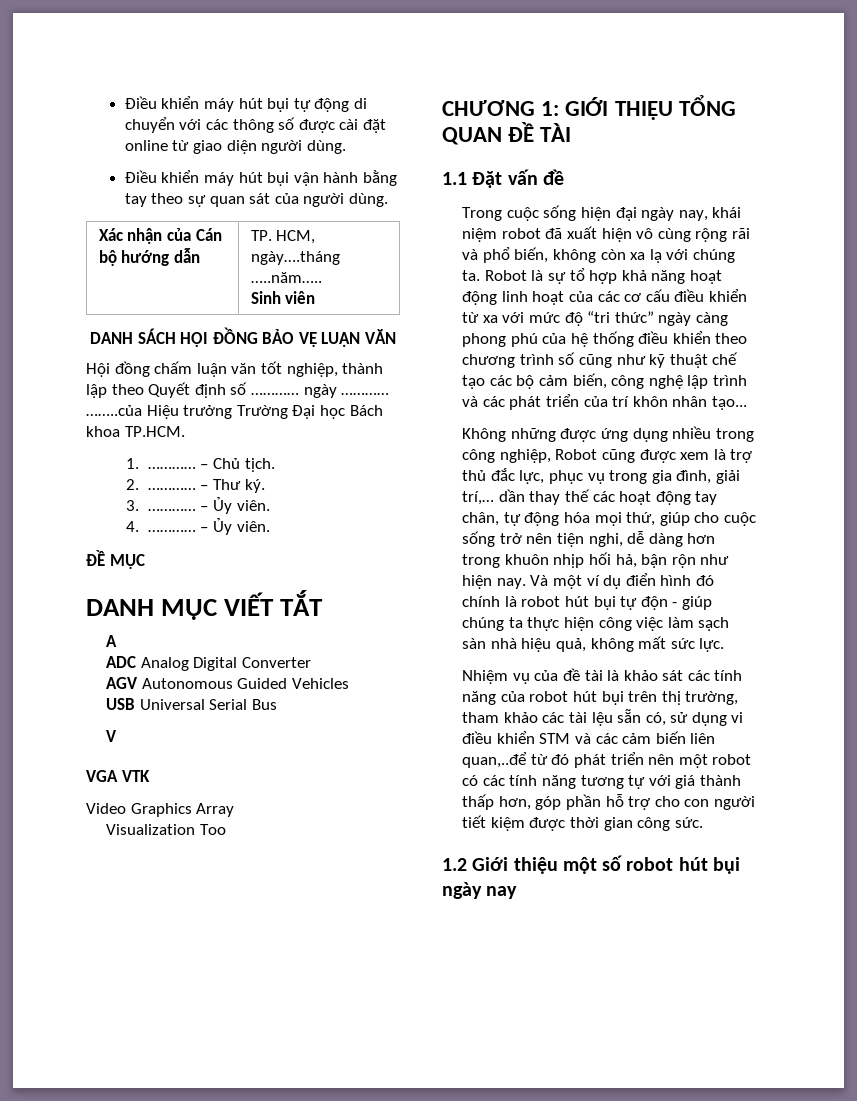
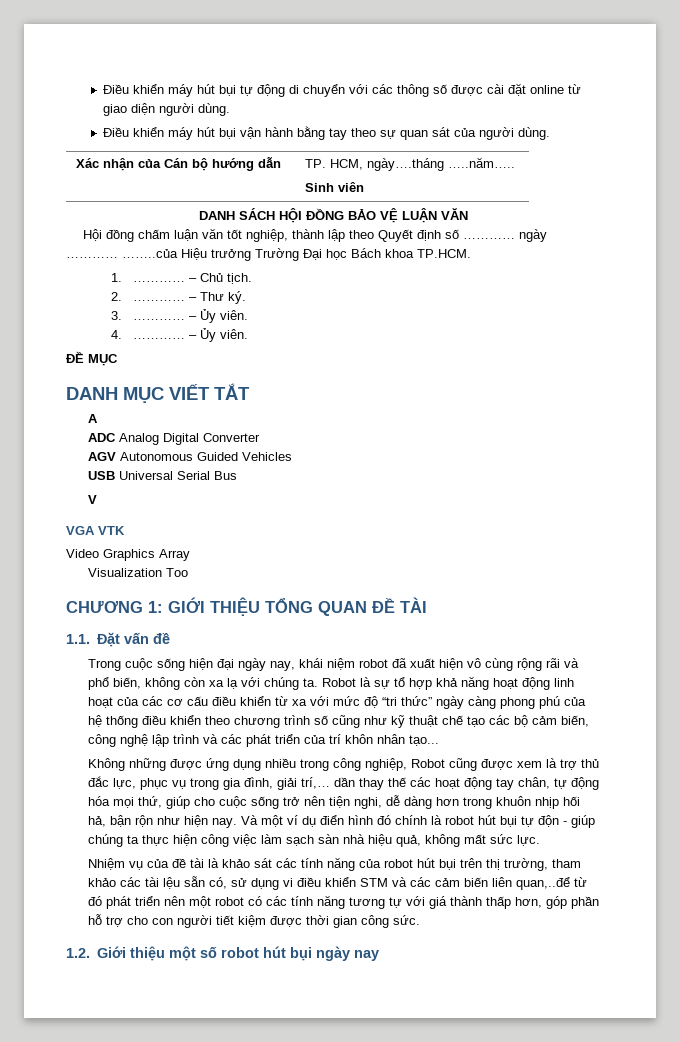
- 1.1 Đặt vấn đề
+ 1.1. Đặt vấn đề
- 1.2 Giới thiệu một số robot hút bụi ngày nay
+ 1.2. Giới thiệu một số robot hút bụi ngày nay

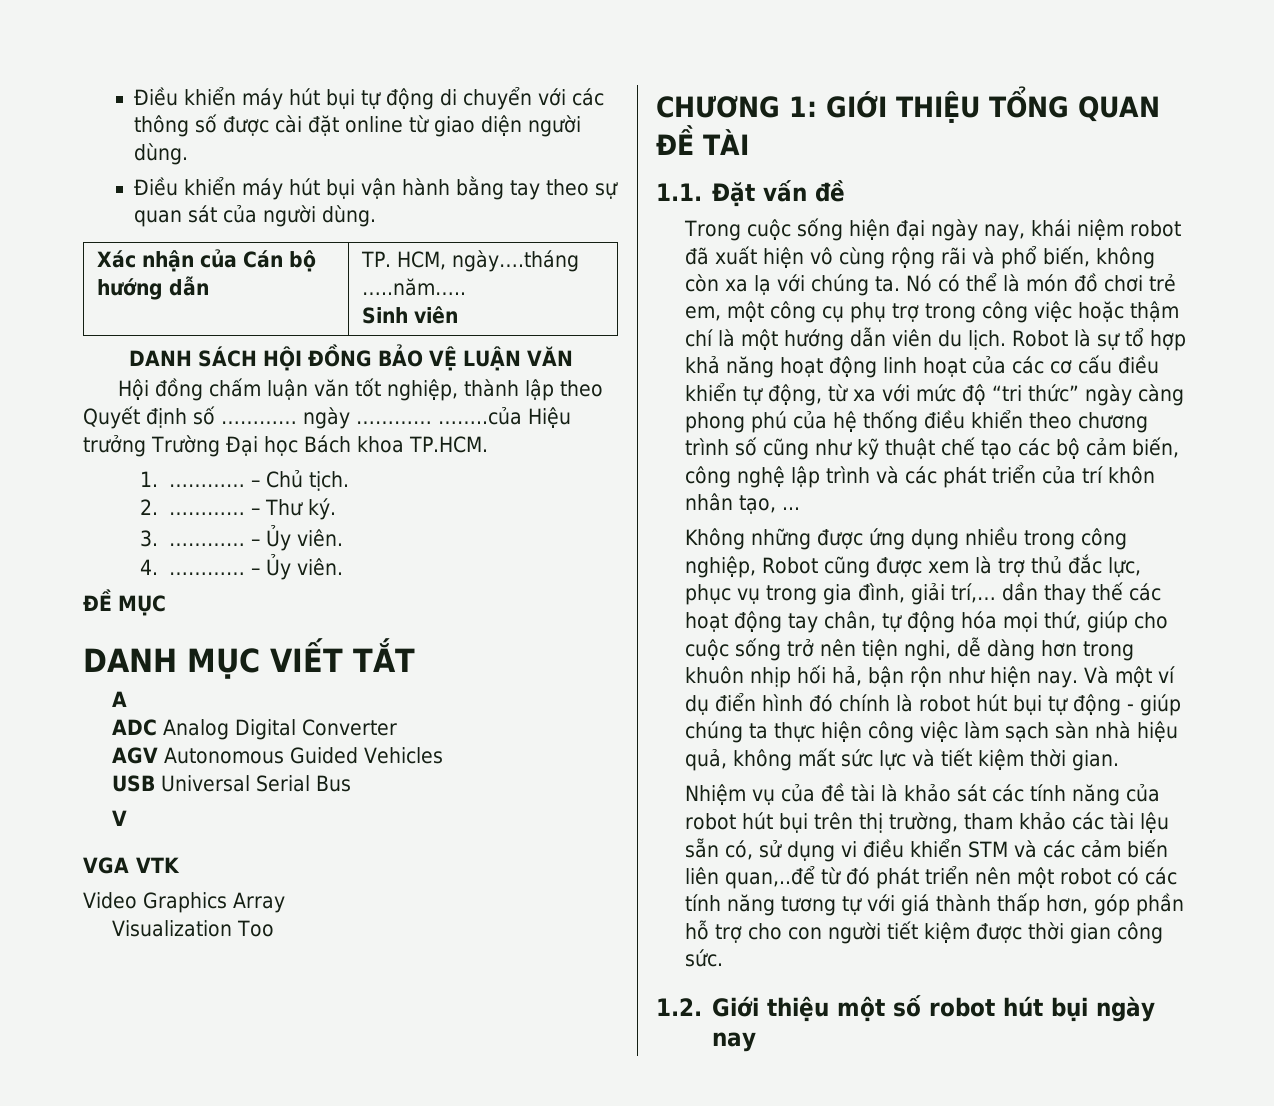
+ Nó có thể là món đồ chơi trẻ em, một công cụ phụ trợ trong công việc hoặc thậm chí là một hướng dẫn viên du lịch.
- Robot là sự tổ hợp khả năng hoạt động linh hoạt của các cơ cấu điều khiển từ xa với mức độ “tri thức” ngày càng phong phú của hệ thống điều khiển theo chương trình số cũng như kỹ thuật chế tạo các bộ cảm biến, công nghệ lập trình và các phát triển của trí khôn nhân tạo...
+ Robot là sự tổ hợp khả năng hoạt động linh hoạt của các cơ cấu điều khiển tự động, từ xa với mức độ “tri thức” ngày càng phong phú của hệ thống điều khiển theo chương trình số cũng như kỹ thuật chế tạo các bộ cảm biến, công nghệ lập trình và các phát triển của trí khôn nhân tạo, ...
- Và một ví dụ điển hình đó chính là robot hút bụi tự độn - giúp chúng ta thực hiện công việc làm sạch sàn nhà hiệu quả, không mất sức lực.
+ Và một ví dụ điển hình đó chính là robot hút bụi tự động - giúp chúng ta thực hiện công việc làm sạch sàn nhà hiệu quả, không mất sức lực và tiết kiệm thời gian.

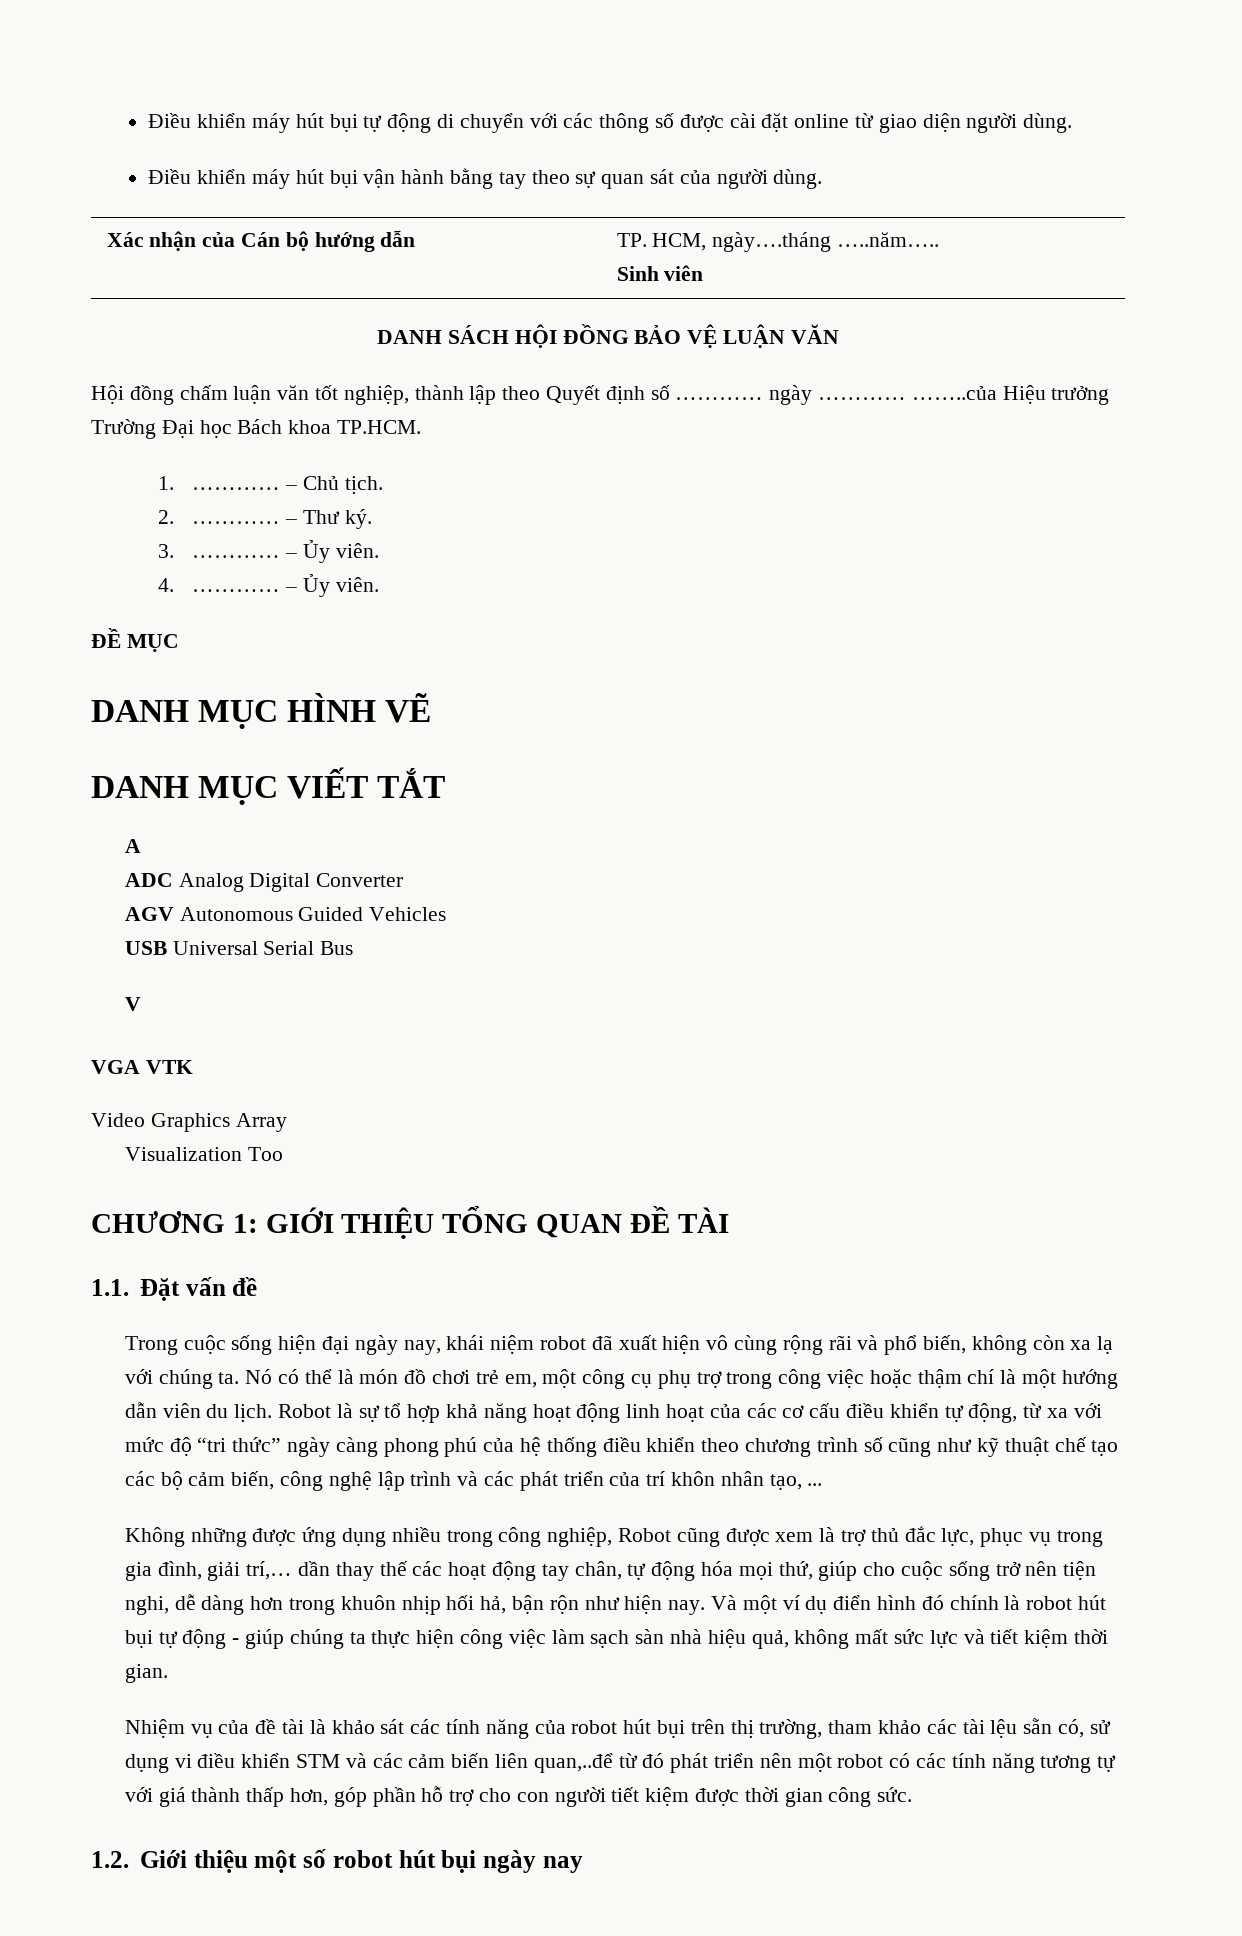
+ DANH MỤC HÌNH VẼ

